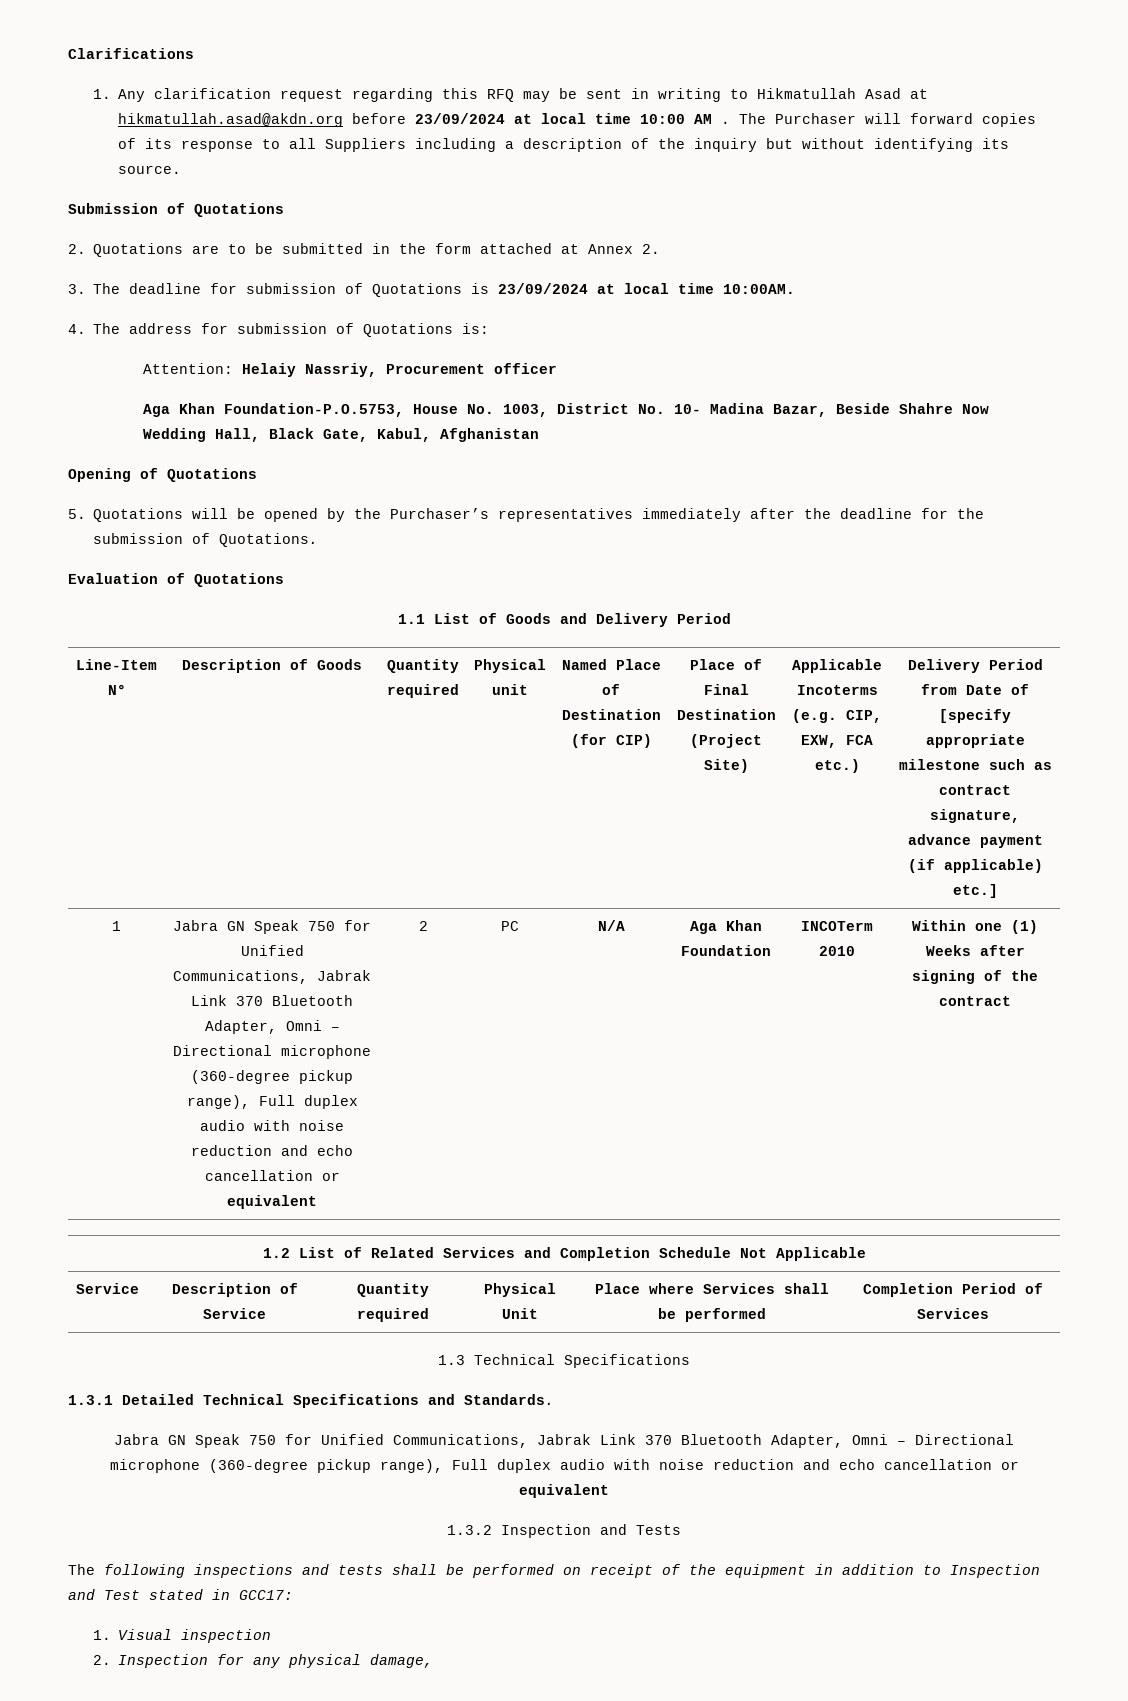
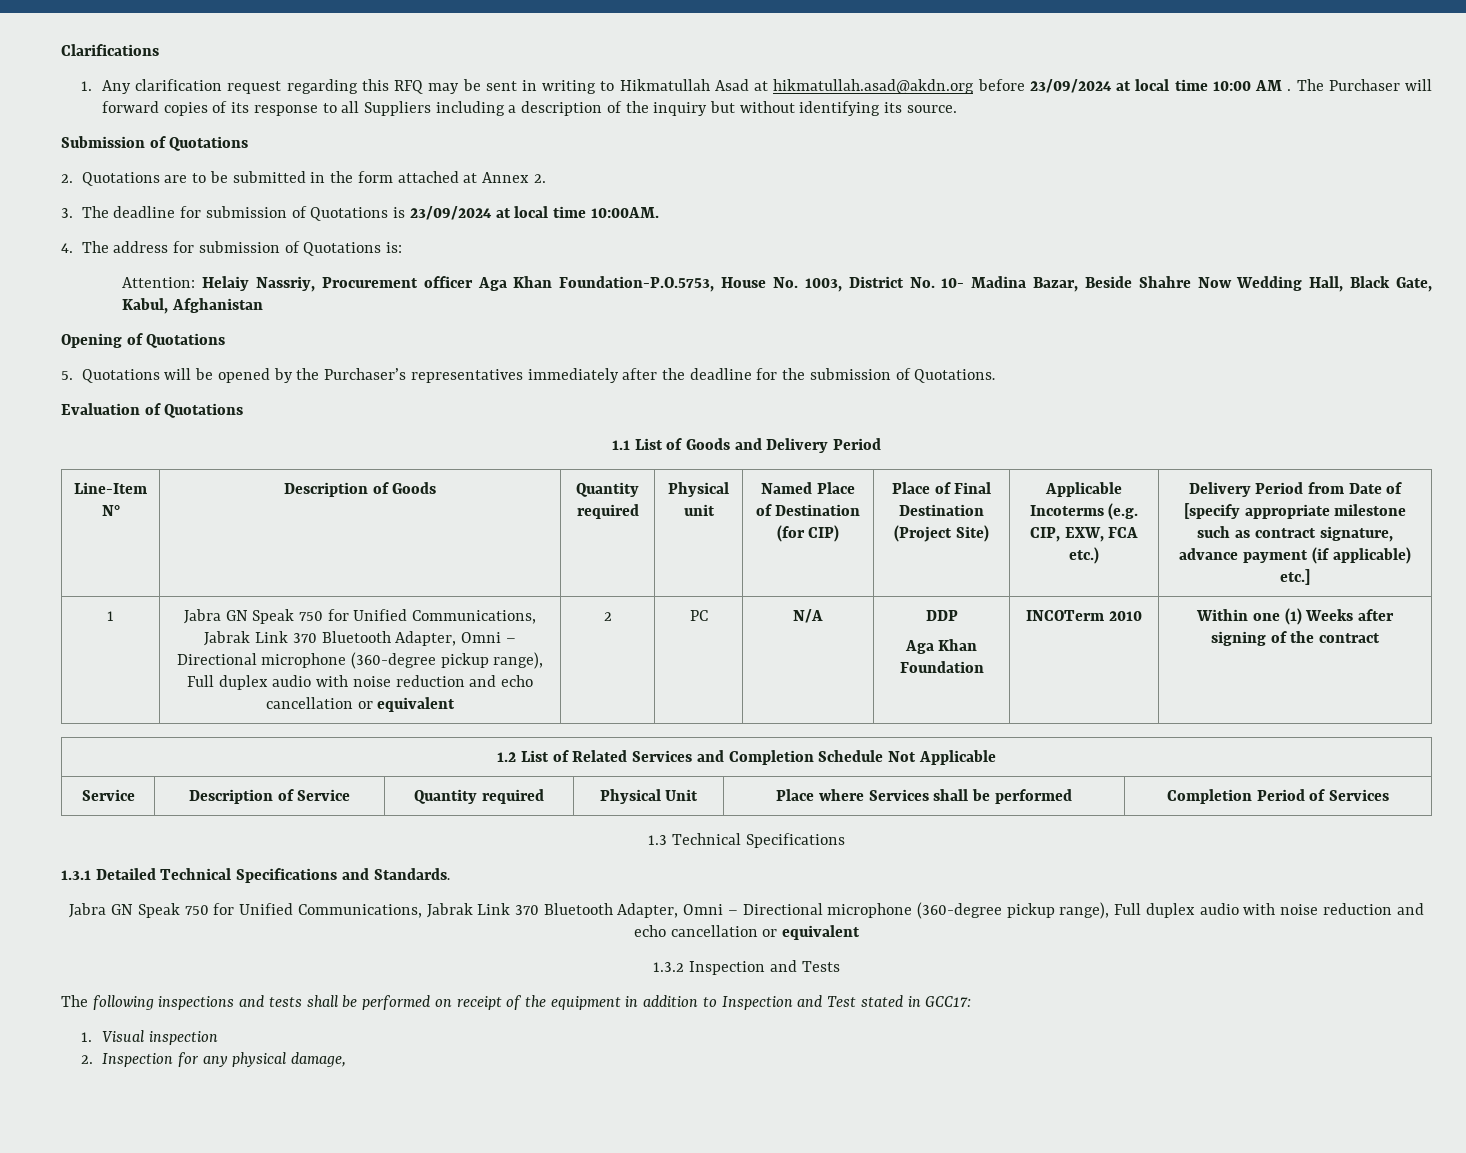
- Attention: Helaiy Nassriy, Procurement officer
- Aga Khan Foundation-P.O.5753, House No. 1003, District No. 10- Madina Bazar, Beside Shahre Now Wedding Hall, Black Gate, Kabul, Afghanistan
+ Attention: Helaiy Nassriy, Procurement officer Aga Khan Foundation-P.O.5753, House No. 1003, District No. 10- Madina Bazar, Beside Shahre Now Wedding Hall, Black Gate, Kabul, Afghanistan
+ DDP

